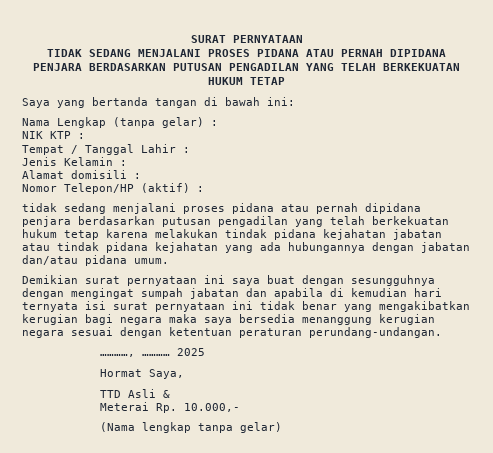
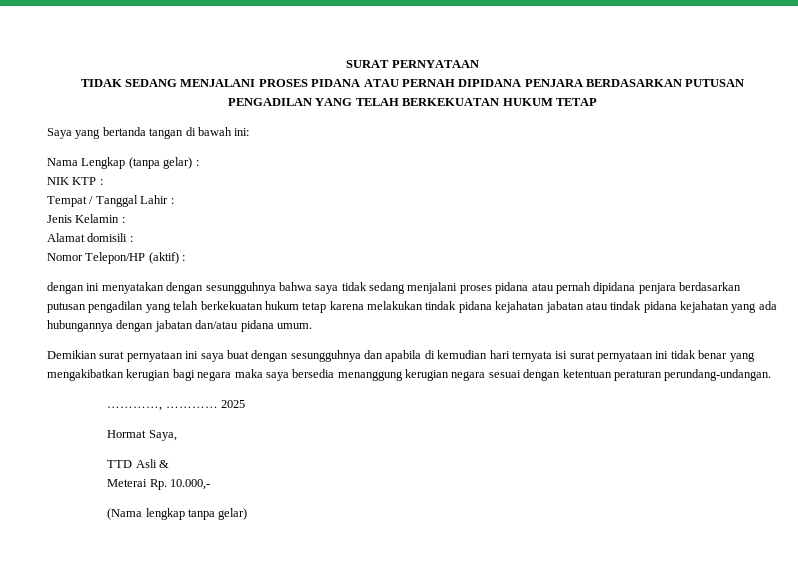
- tidak sedang menjalani proses pidana atau pernah dipidana penjara berdasarkan putusan pengadilan yang telah berkekuatan hukum tetap karena melakukan tindak pidana kejahatan jabatan atau tindak pidana kejahatan yang ada hubungannya dengan jabatan dan/atau pidana umum.
+ dengan ini menyatakan dengan sesungguhnya bahwa saya tidak sedang menjalani proses pidana atau pernah dipidana penjara berdasarkan putusan pengadilan yang telah berkekuatan hukum tetap karena melakukan tindak pidana kejahatan jabatan atau tindak pidana kejahatan yang ada hubungannya dengan jabatan dan/atau pidana umum.
- Demikian surat pernyataan ini saya buat dengan sesungguhnya dengan mengingat sumpah jabatan dan apabila di kemudian hari ternyata isi surat pernyataan ini tidak benar yang mengakibatkan kerugian bagi negara maka saya bersedia menanggung kerugian negara sesuai dengan ketentuan peraturan perundang-undangan.
+ Demikian surat pernyataan ini saya buat dengan sesungguhnya dan apabila di kemudian hari ternyata isi surat pernyataan ini tidak benar yang mengakibatkan kerugian bagi negara maka saya bersedia menanggung kerugian negara sesuai dengan ketentuan peraturan perundang-undangan.

